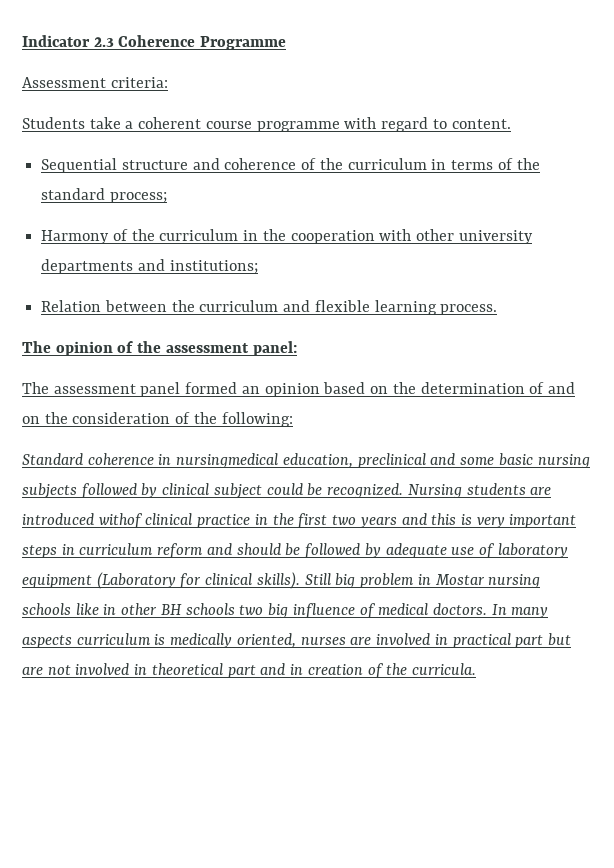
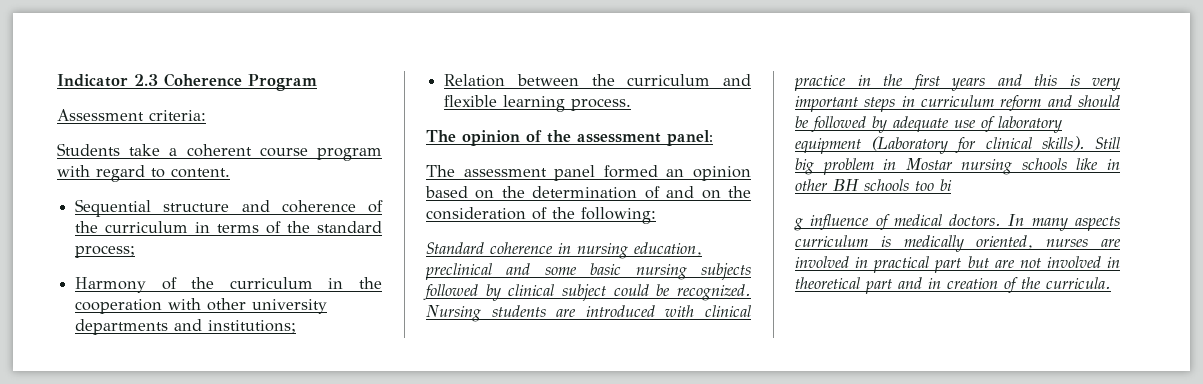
- Indicator 2.3 Coherence Programme
+ Indicator 2.3 Coherence Program
- Students take a coherent course programme with regard to content.
+ Students take a coherent course program with regard to content.
- Standard coherence in nursingmedical education, preclinical and some basic nursing subjects followed by clinical subject could be recognized.
+ Standard coherence in nursing education, preclinical and some basic nursing subjects followed by clinical subject could be recognized.
- Nursing students are introduced withof clinical practice in the first two years and this is very important steps in curriculum reform and should be followed by adequate use of laboratory equipment (Laboratory for clinical skills).
+ Nursing students are introduced with clinical practice in the first years and this is very important steps in curriculum reform and should be followed by adequate use of laboratory equipment (Laboratory for clinical skills).
- Still big problem in Mostar nursing schools like in other BH schools two big influence of medical doctors.
+ Still big problem in Mostar nursing schools like in other BH schools too bi
+ g influence of medical doctors.

